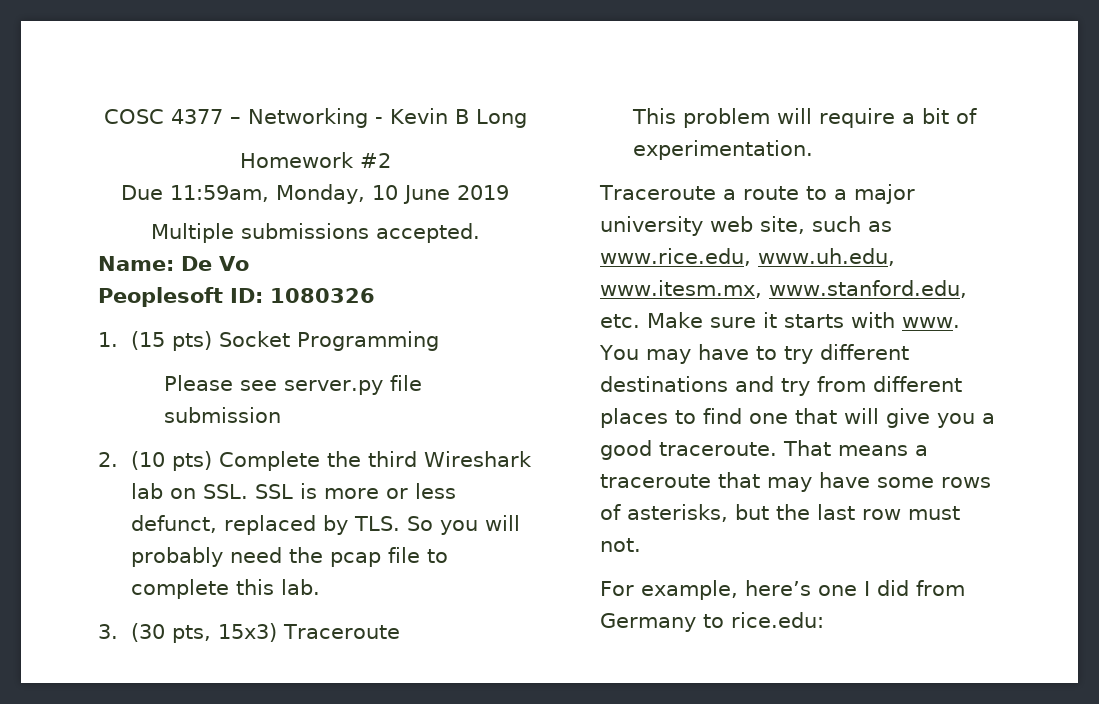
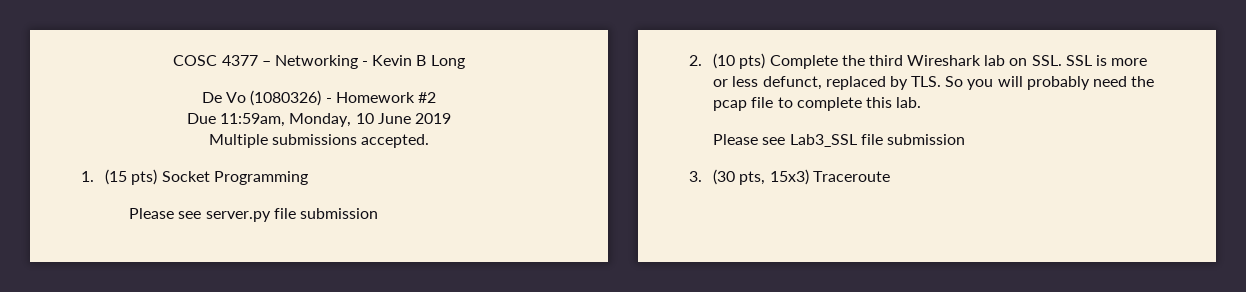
- Homework #2
+ De Vo (1080326) - Homework #2
- Name: De Vo
- Peoplesoft ID: 1080326
+ Please see Lab3_SSL file submission
- This problem will require a bit of experimentation.
- Traceroute a route to a major university web site, such as www.rice.edu, www.uh.edu, www.itesm.mx, www.stanford.edu, etc. Make sure it starts with www. You may have to try different destinations and try from different places to find one that will give you a good traceroute. That means a traceroute that may have some rows of asterisks, but the last row must not.
- For example, here’s one I did from Germany to rice.edu:

